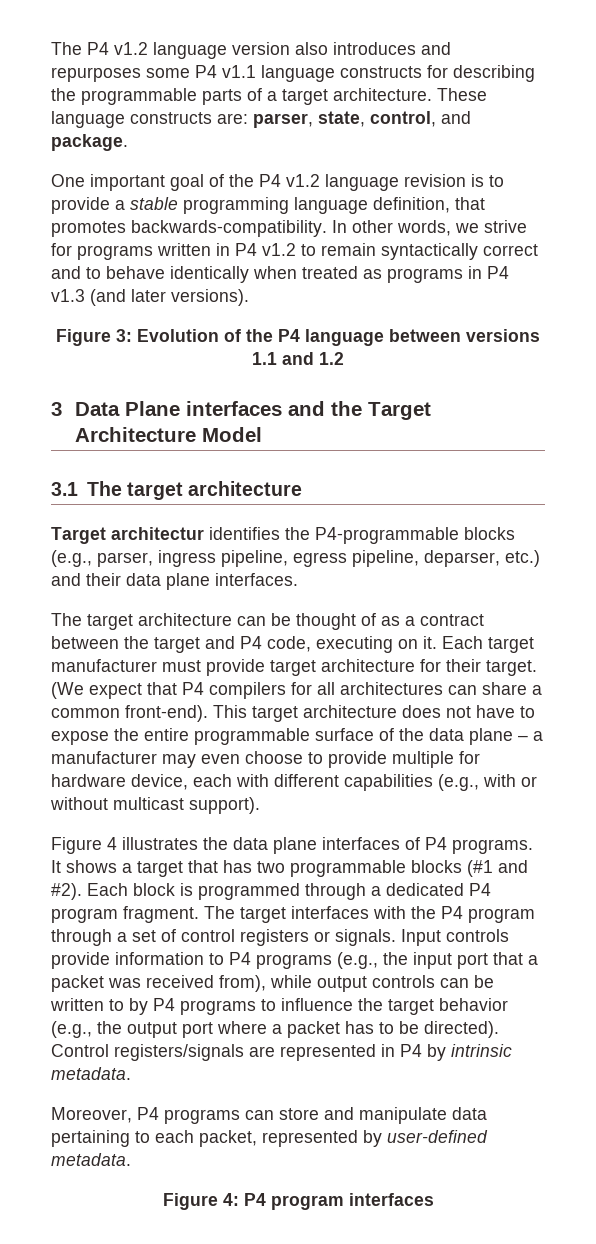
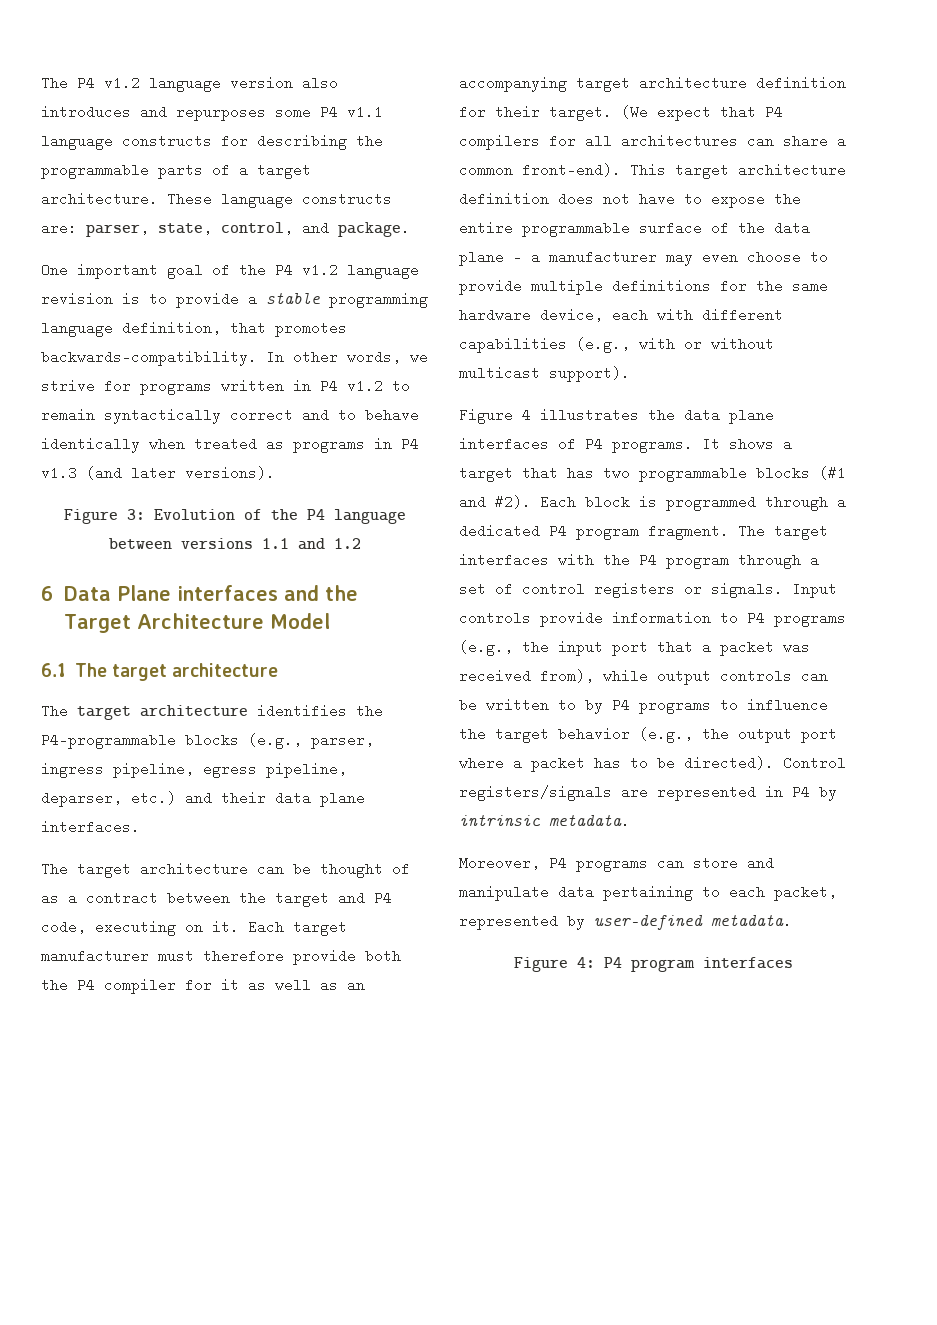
- 3 Data Plane interfaces and the Target Architecture Model
+ 6 Data Plane interfaces and the Target Architecture Model
- 3.1 The target architecture
+ 6.1 The target architecture
- Target architectur identifies the P4-programmable blocks (e.g., parser, ingress pipeline, egress pipeline, deparser, etc.) and their data plane interfaces.
+ The target architecture identifies the P4-programmable blocks (e.g., parser, ingress pipeline, egress pipeline, deparser, etc.) and their data plane interfaces.
- Each target manufacturer must provide target architecture for their target.
+ Each target manufacturer must therefore provide both the P4 compiler for it as well as an accompanying target architecture definition for their target.
- This target architecture does not have to expose the entire programmable surface of the data plane – a manufacturer may even choose to provide multiple for hardware device, each with different capabilities (e.g., with or without multicast support).
+ This target architecture definition does not have to expose the entire programmable surface of the data plane – a manufacturer may even choose to provide multiple definitions for the same hardware device, each with different capabilities (e.g., with or without multicast support).

